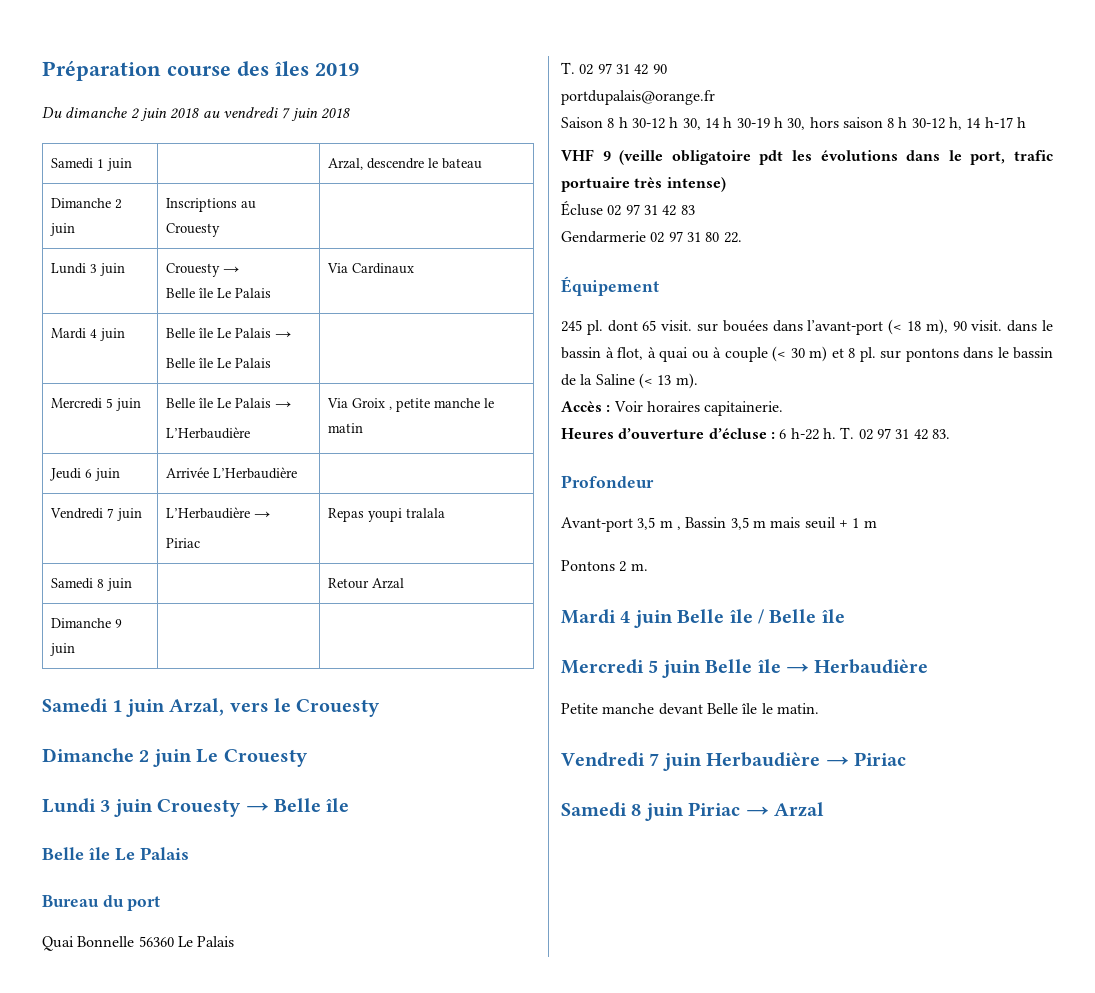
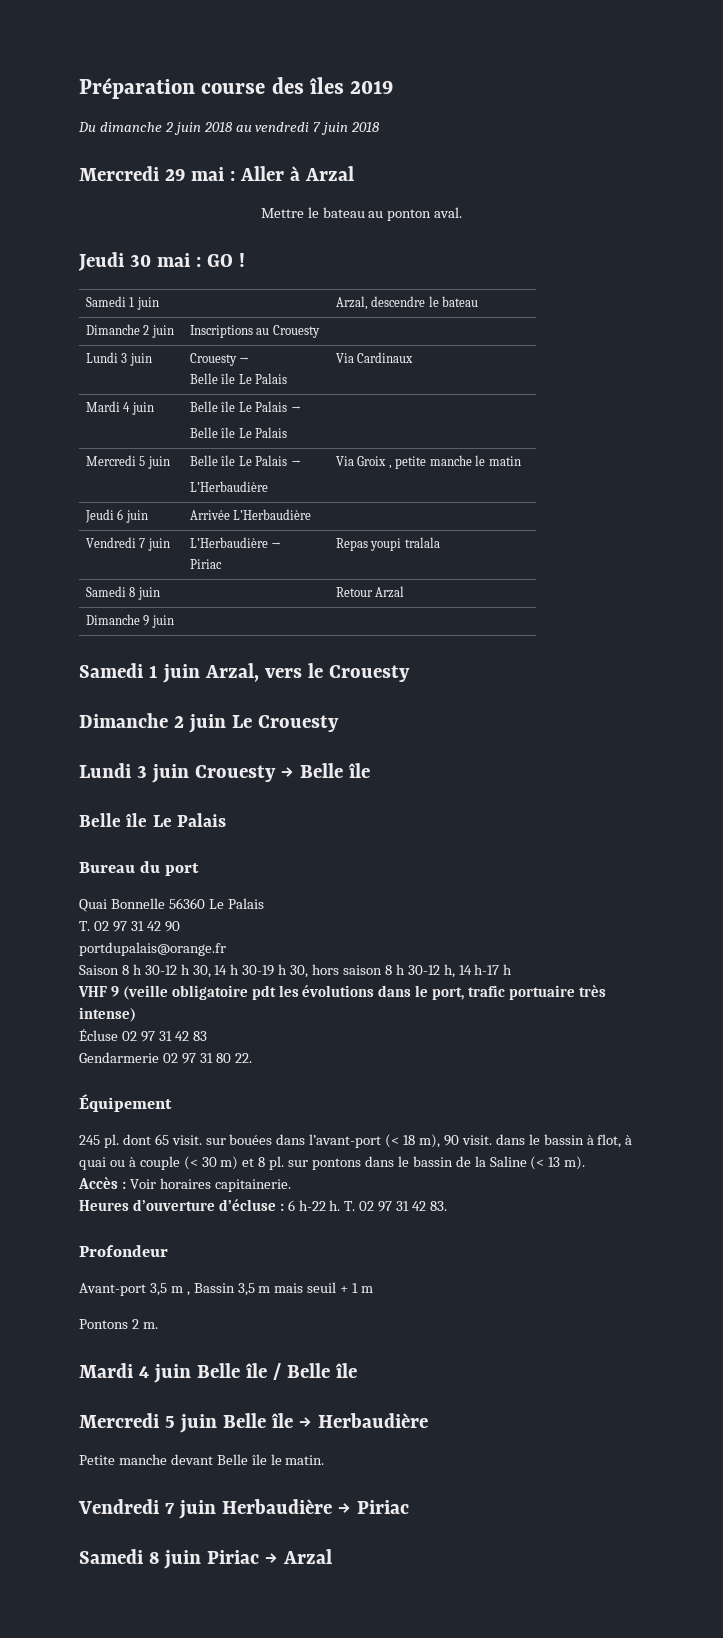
+ Mercredi 29 mai : Aller à Arzal
+ Mettre le bateau au ponton aval.
+ Jeudi 30 mai : GO !

